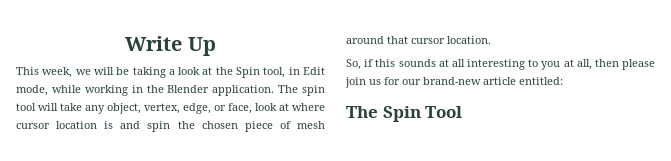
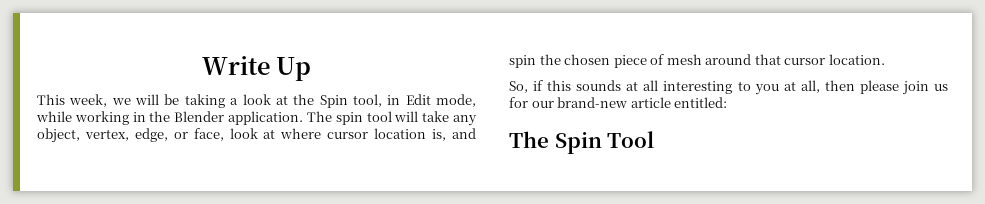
- The spin tool will take any object, vertex, edge, or face, look at where cursor location is and spin the chosen piece of mesh around that cursor location.
+ The spin tool will take any object, vertex, edge, or face, look at where cursor location is, and spin the chosen piece of mesh around that cursor location.

